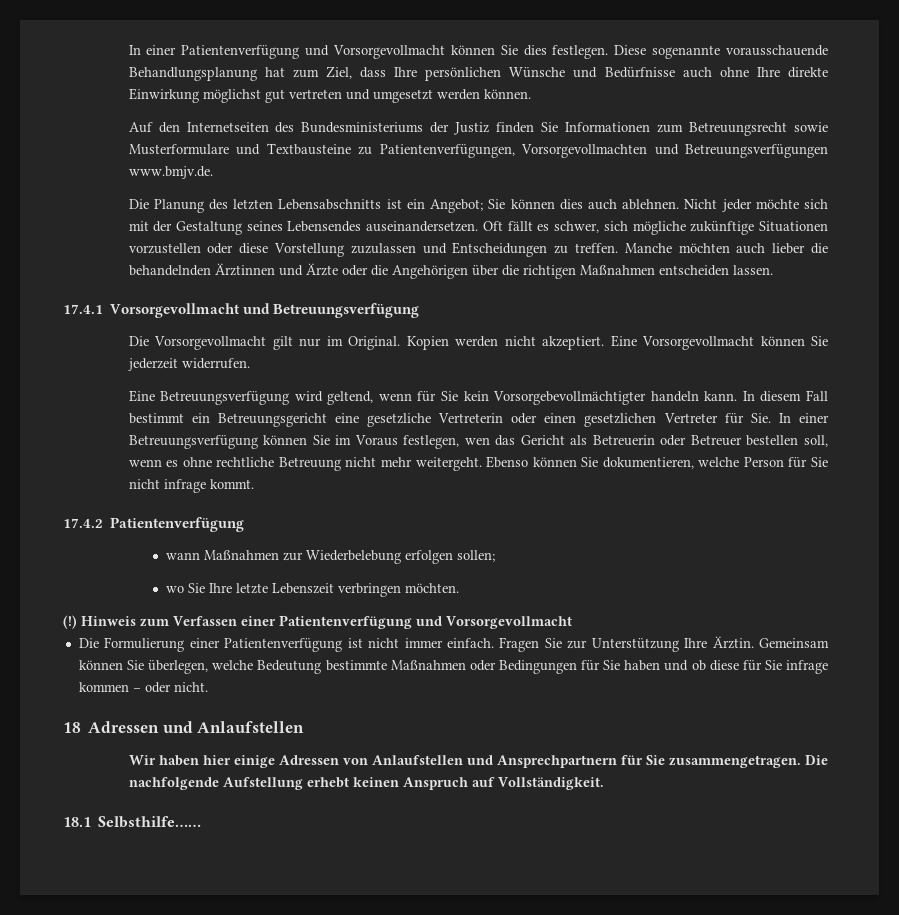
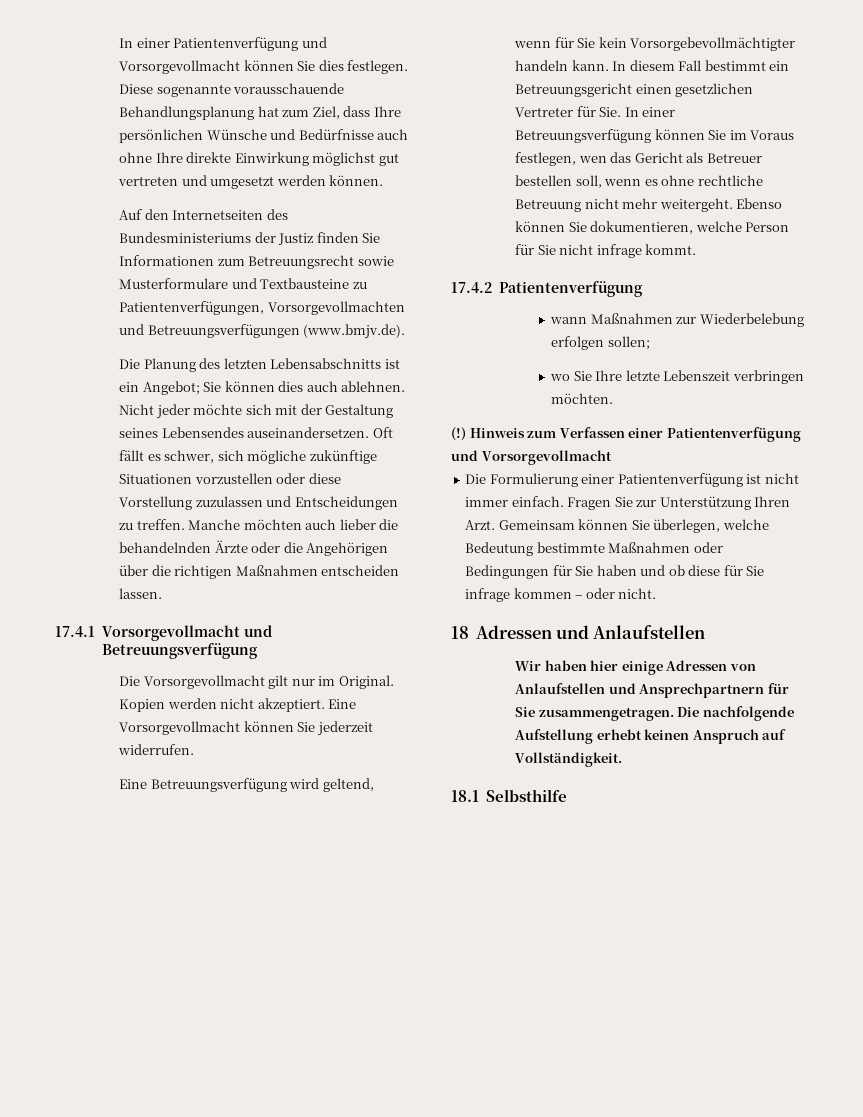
- Auf den Internetseiten des Bundesministeriums der Justiz finden Sie Informationen zum Betreuungsrecht sowie Musterformulare und Textbausteine zu Patientenverfügungen, Vorsorgevollmachten und Betreuungsverfügungen www.bmjv.de.
+ Auf den Internetseiten des Bundesministeriums der Justiz finden Sie Informationen zum Betreuungsrecht sowie Musterformulare und Textbausteine zu Patientenverfügungen, Vorsorgevollmachten und Betreuungsverfügungen (www.bmjv.de).
- Manche möchten auch lieber die behandelnden Ärztinnen und Ärzte oder die Angehörigen über die richtigen Maßnahmen entscheiden lassen.
+ Manche möchten auch lieber die behandelnden Ärzte oder die Angehörigen über die richtigen Maßnahmen entscheiden lassen.
- In diesem Fall bestimmt ein Betreuungsgericht eine gesetzliche Vertreterin oder einen gesetzlichen Vertreter für Sie. In einer Betreuungsverfügung können Sie im Voraus festlegen, wen das Gericht als Betreuerin oder Betreuer bestellen soll, wenn es ohne rechtliche Betreuung nicht mehr weitergeht.
+ In diesem Fall bestimmt ein Betreuungsgericht einen gesetzlichen Vertreter für Sie. In einer Betreuungsverfügung können Sie im Voraus festlegen, wen das Gericht als Betreuer bestellen soll, wenn es ohne rechtliche Betreuung nicht mehr weitergeht.
- Fragen Sie zur Unterstützung Ihre Ärztin.
+ Fragen Sie zur Unterstützung Ihren Arzt.
- 18.1 Selbsthilfe……
+ 18.1 Selbsthilfe

